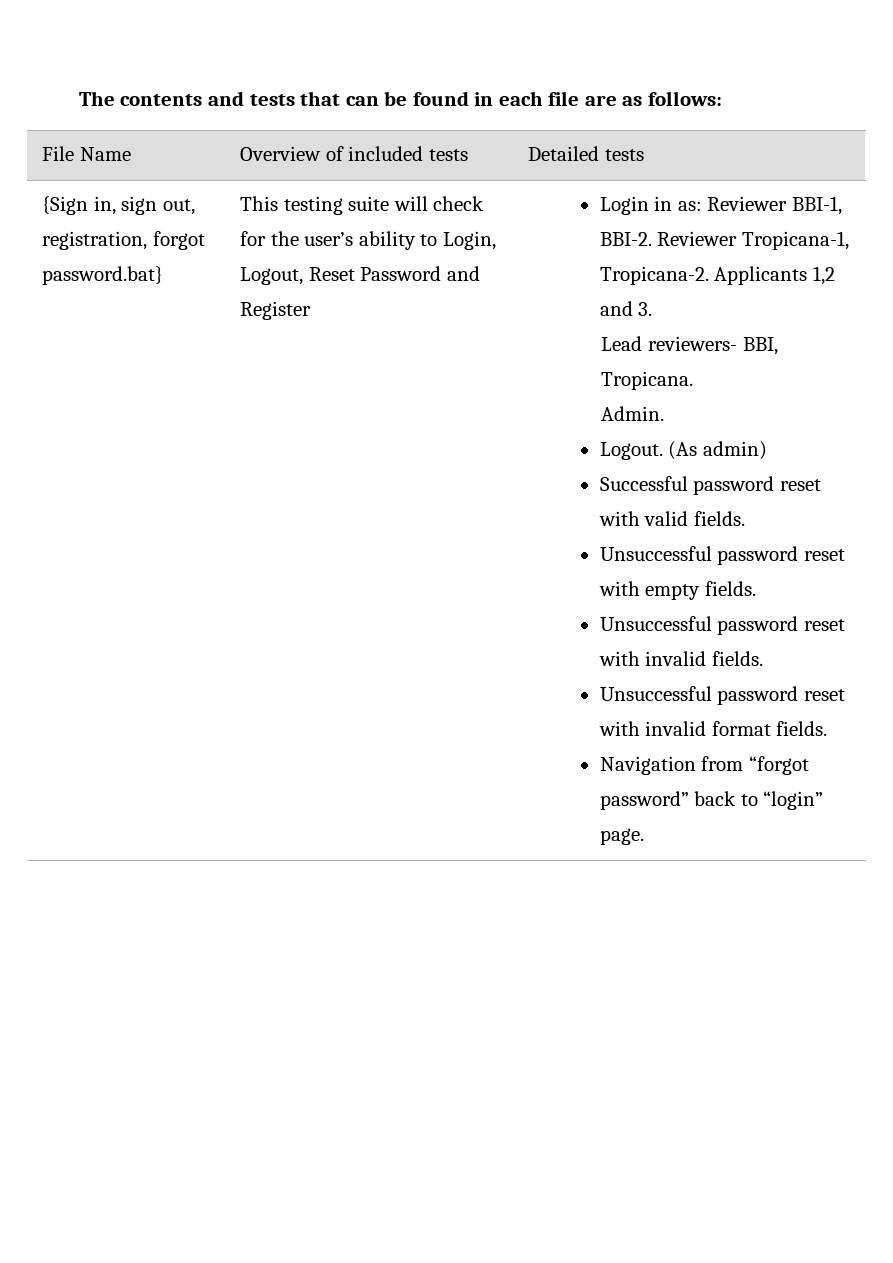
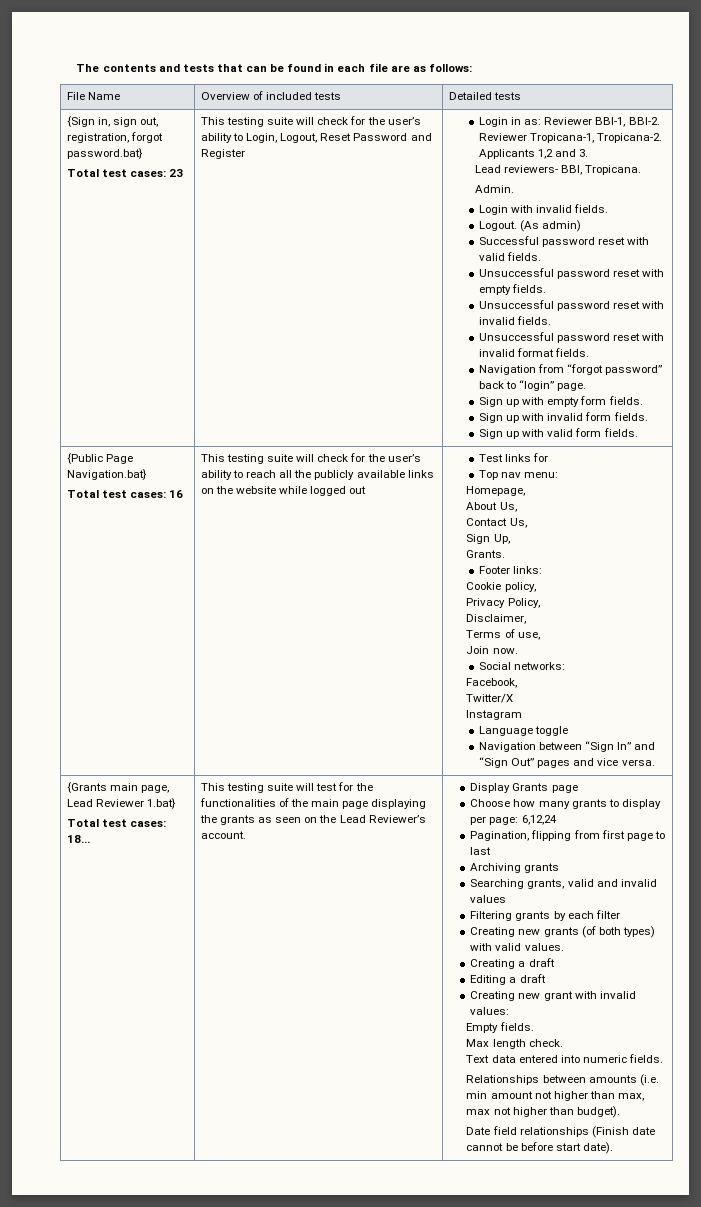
+ Total test cases: 23
+ Login with invalid fields.
+ Sign up with empty form fields.
+ Sign up with invalid form fields.
+ Sign up with valid form fields.
+ {Public Page Navigation.bat}
+ Total test cases: 16 | This testing suite will check for the user’s ability to reach all the publicly available links on the website while logged out | Test links for
+ Top nav menu:
+ Homepage,
+ About Us,
+ Contact Us,
+ Sign Up,
+ Grants.
+ Footer links:
+ Cookie policy,
+ Privacy Policy,
+ Disclaimer,
+ Terms of use,
+ Join now.
+ Social networks:
+ Facebook,
+ Twitter/X
+ Instagram
+ Language toggle
+ Navigation between “Sign In” and “Sign Out” pages and vice versa.
+ {Grants main page, Lead Reviewer 1.bat}
+ Total test cases: 18… | This testing suite will test for the functionalities of the main page displaying the grants as seen on the Lead Reviewer’s account. | Display Grants page
+ Choose how many grants to display per page: 6,12,24
+ Pagination, flipping from first page to last
+ Archiving grants
+ Searching grants, valid and invalid values
+ Filtering grants by each filter
+ Creating new grants (of both types) with valid values.
+ Creating a draft
+ Editing a draft
+ Creating new grant with invalid values:
+ Empty fields.
+ Max length check.
+ Text data entered into numeric fields.
+ Relationships between amounts (i.e. min amount not higher than max, max not higher than budget).
+ Date field relationships (Finish date cannot be before start date).

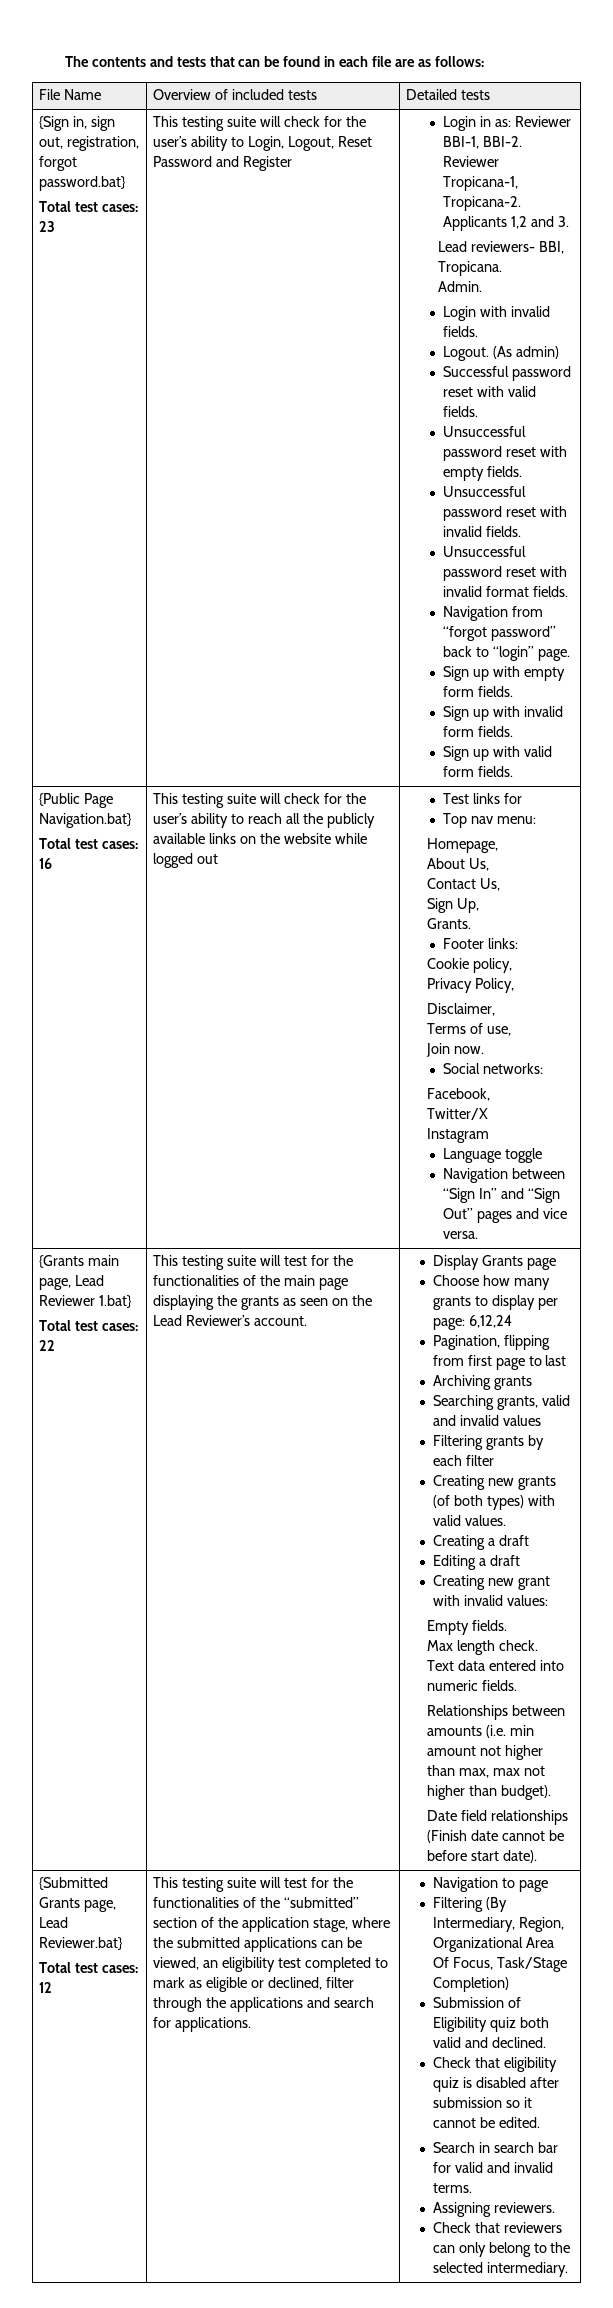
- Total test cases: 18…
+ Total test cases: 22
+ {Submitted Grants page, Lead Reviewer.bat}
+ Total test cases: 12 | This testing suite will test for the functionalities of the “submitted” section of the application stage, where the submitted applications can be viewed, an eligibility test completed to mark as eligible or declined, filter through the applications and search for applications. | Navigation to page
+ Filtering (By Intermediary, Region, Organizational Area Of Focus, Task/Stage Completion)
+ Submission of Eligibility quiz both valid and declined.
+ Check that eligibility quiz is disabled after submission so it cannot be edited.
+ Search in search bar for valid and invalid terms.
+ Assigning reviewers.
+ Check that reviewers can only belong to the selected intermediary.

